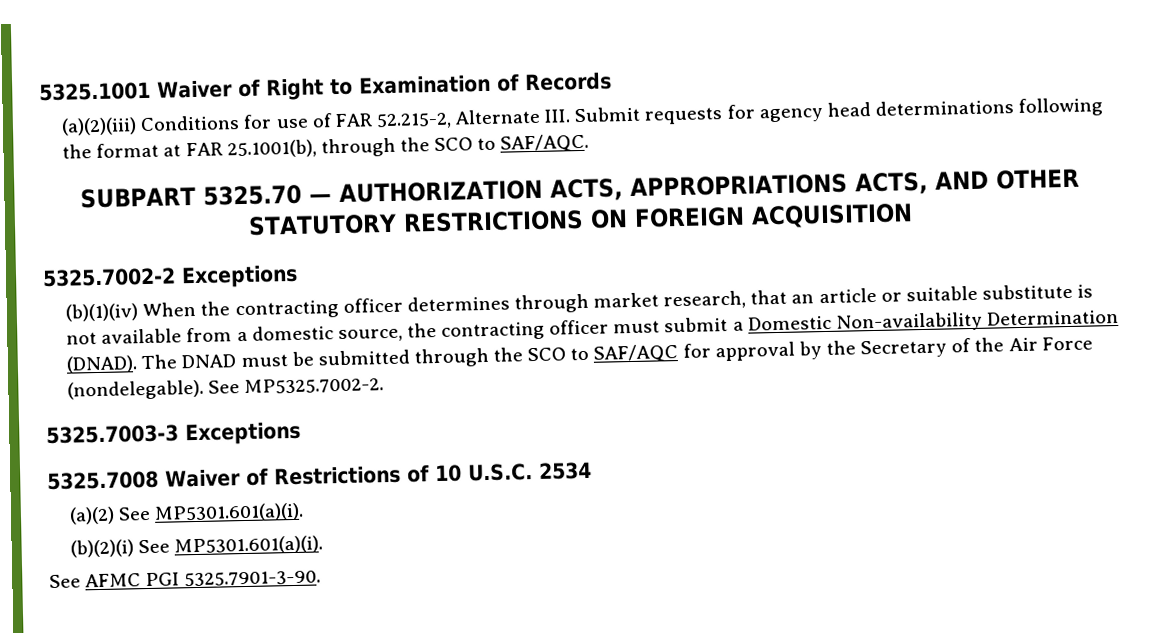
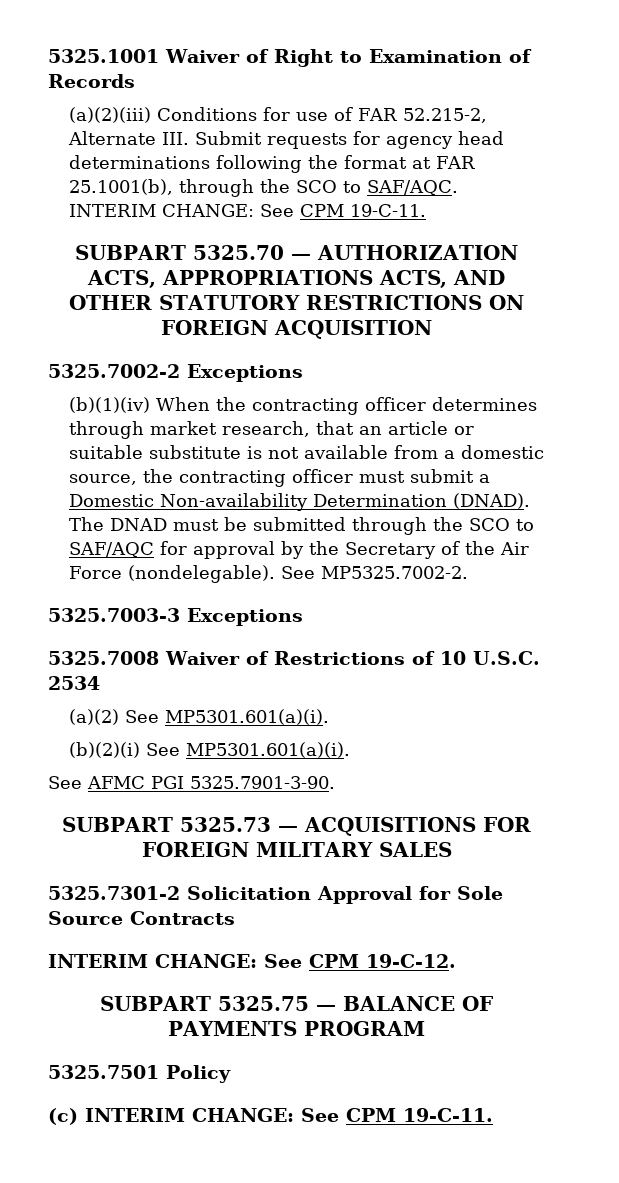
- (a)(2)(iii) Conditions for use of FAR 52.215-2, Alternate III. Submit requests for agency head determinations following the format at FAR 25.1001(b), through the SCO to SAF/AQC.
+ (a)(2)(iii) Conditions for use of FAR 52.215-2, Alternate III. Submit requests for agency head determinations following the format at FAR 25.1001(b), through the SCO to SAF/AQC. INTERIM CHANGE: See CPM 19-C-11.
+ SUBPART 5325.73 — ACQUISITIONS FOR FOREIGN MILITARY SALES
+ 5325.7301-2 Solicitation Approval for Sole Source Contracts
+ INTERIM CHANGE: See CPM 19-C-12.
+ SUBPART 5325.75 — BALANCE OF PAYMENTS PROGRAM
+ 5325.7501 Policy
+ (c) INTERIM CHANGE: See CPM 19-C-11.

